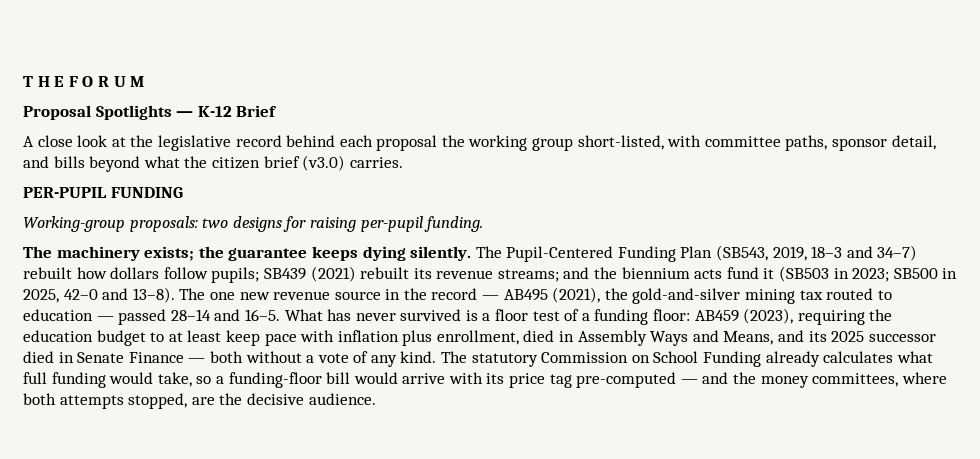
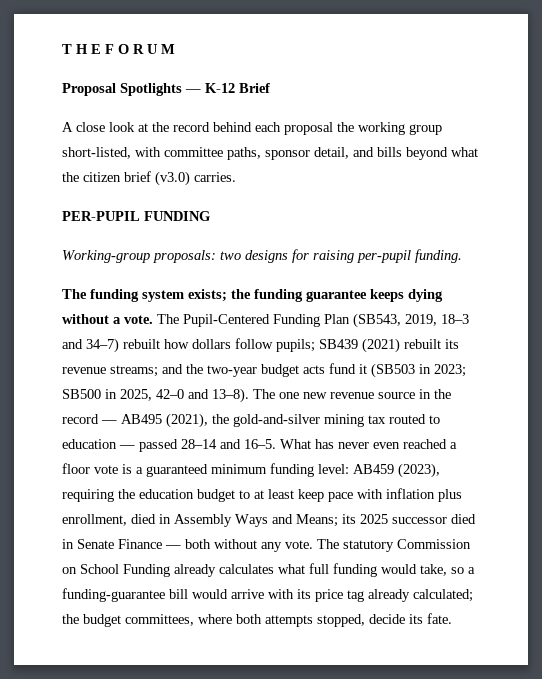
- A close look at the legislative record behind each proposal the working group short-listed, with committee paths, sponsor detail, and bills beyond what the citizen brief (v3.0) carries.
+ A close look at the record behind each proposal the working group short-listed, with committee paths, sponsor detail, and bills beyond what the citizen brief (v3.0) carries.
- The machinery exists; the guarantee keeps dying silently.
+ The funding system exists; the funding guarantee keeps dying without a vote.
- The Pupil-Centered Funding Plan (SB543, 2019, 18–3 and 34–7) rebuilt how dollars follow pupils; SB439 (2021) rebuilt its revenue streams; and the biennium acts fund it (SB503 in 2023; SB500 in 2025, 42–0 and 13–8).
+ The Pupil-Centered Funding Plan (SB543, 2019, 18–3 and 34–7) rebuilt how dollars follow pupils; SB439 (2021) rebuilt its revenue streams; and the two-year budget acts fund it (SB503 in 2023; SB500 in 2025, 42–0 and 13–8).
- What has never survived is a floor test of a funding floor: AB459 (2023), requiring the education budget to at least keep pace with inflation plus enrollment, died in Assembly Ways and Means, and its 2025 successor died in Senate Finance — both without a vote of any kind.
+ What has never even reached a floor vote is a guaranteed minimum funding level: AB459 (2023), requiring the education budget to at least keep pace with inflation plus enrollment, died in Assembly Ways and Means; its 2025 successor died in Senate Finance — both without any vote.
- The statutory Commission on School Funding already calculates what full funding would take, so a funding-floor bill would arrive with its price tag pre-computed — and the money committees, where both attempts stopped, are the decisive audience.
+ The statutory Commission on School Funding already calculates what full funding would take, so a funding-guarantee bill would arrive with its price tag already calculated; the budget committees, where both attempts stopped, decide its fate.

